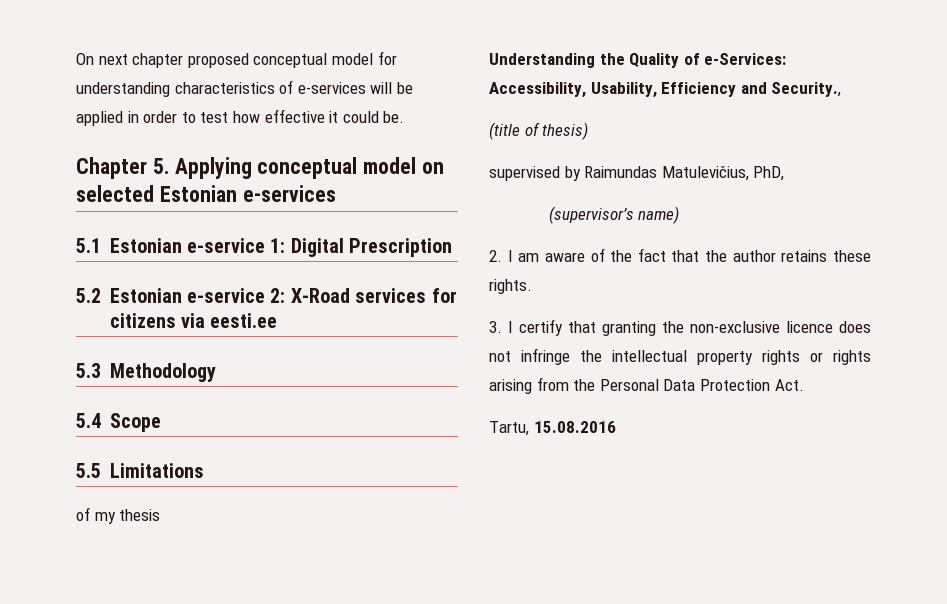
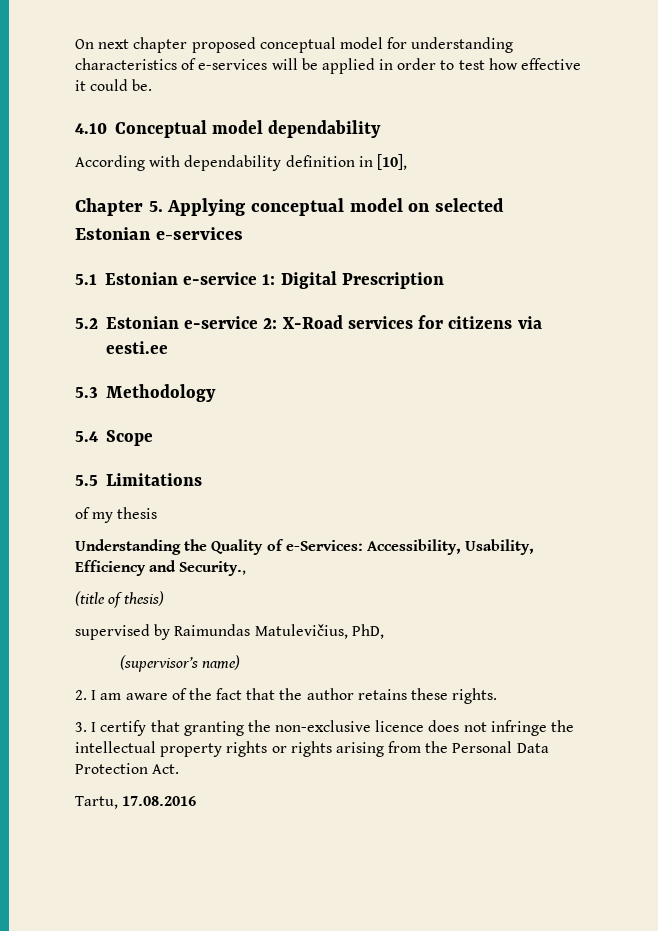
+ 4.10 Conceptual model dependability
+ According with dependability definition in [10],
- Tartu, 15.08.2016
+ Tartu, 17.08.2016

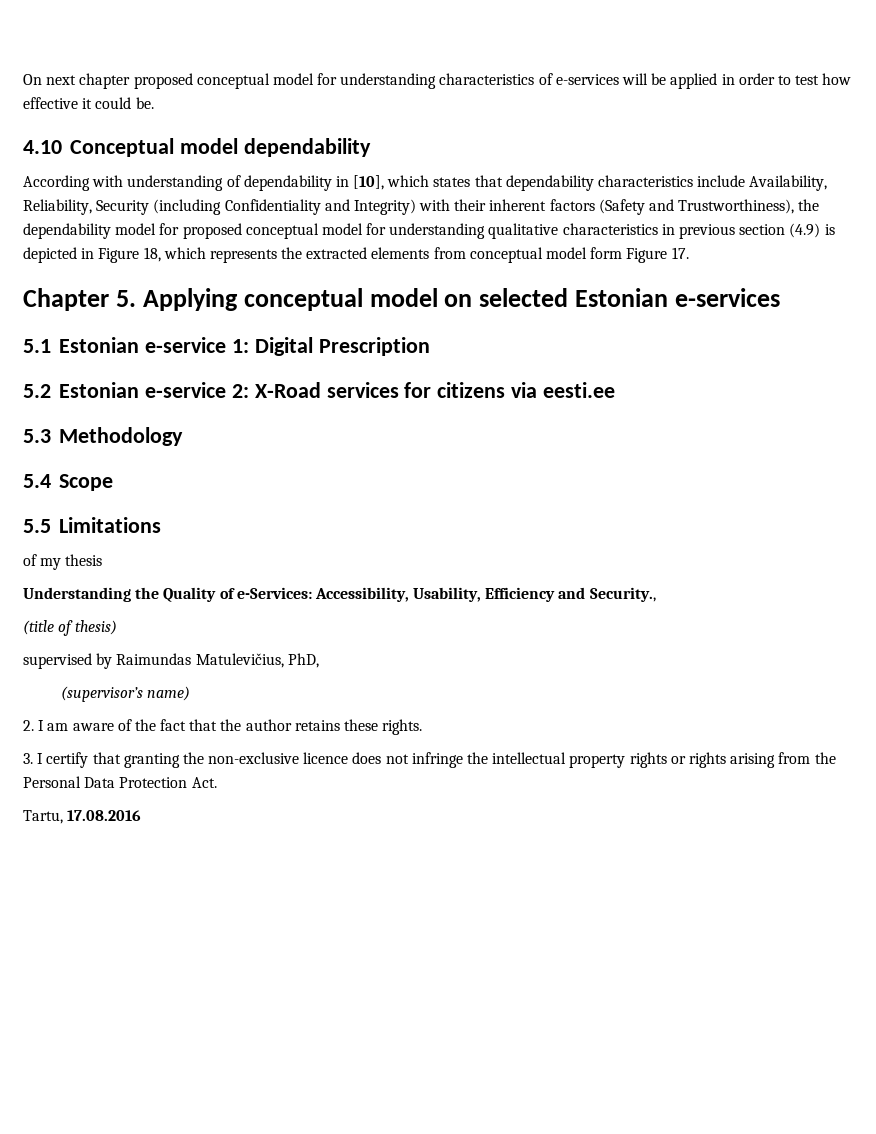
- According with dependability definition in [10],
+ According with understanding of dependability in [10], which states that dependability characteristics include Availability, Reliability, Security (including Confidentiality and Integrity) with their inherent factors (Safety and Trustworthiness), the dependability model for proposed conceptual model for understanding qualitative characteristics in previous section (4.9) is depicted in Figure 18, which represents the extracted elements from conceptual model form Figure 17.

